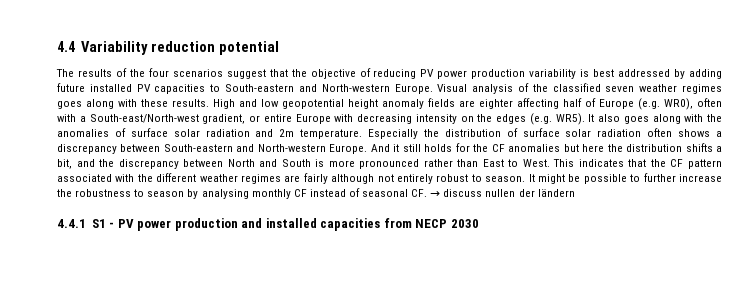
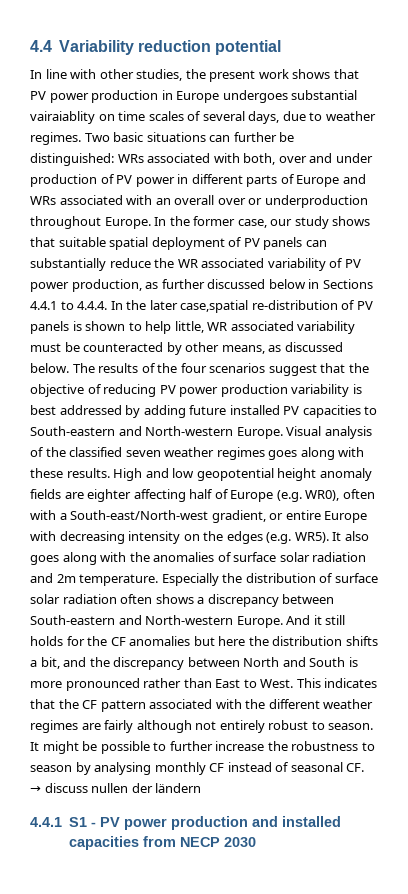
+ In line with other studies, the present work shows that PV power production in Europe undergoes substantial vairaiablity on time scales of several days, due to weather regimes. Two basic situations can further be distinguished: WRs associated with both, over and under production of PV power in different parts of Europe and WRs associated with an overall over or underproduction throughout Europe. In the former case, our study shows that suitable spatial deployment of PV panels can substantially reduce the WR associated variability of PV power production, as further discussed below in Sections 4.4.1 to 4.4.4. In the later case,spatial re-distribution of PV panels is shown to help little, WR associated variability must be counteracted by other means, as discussed below.

